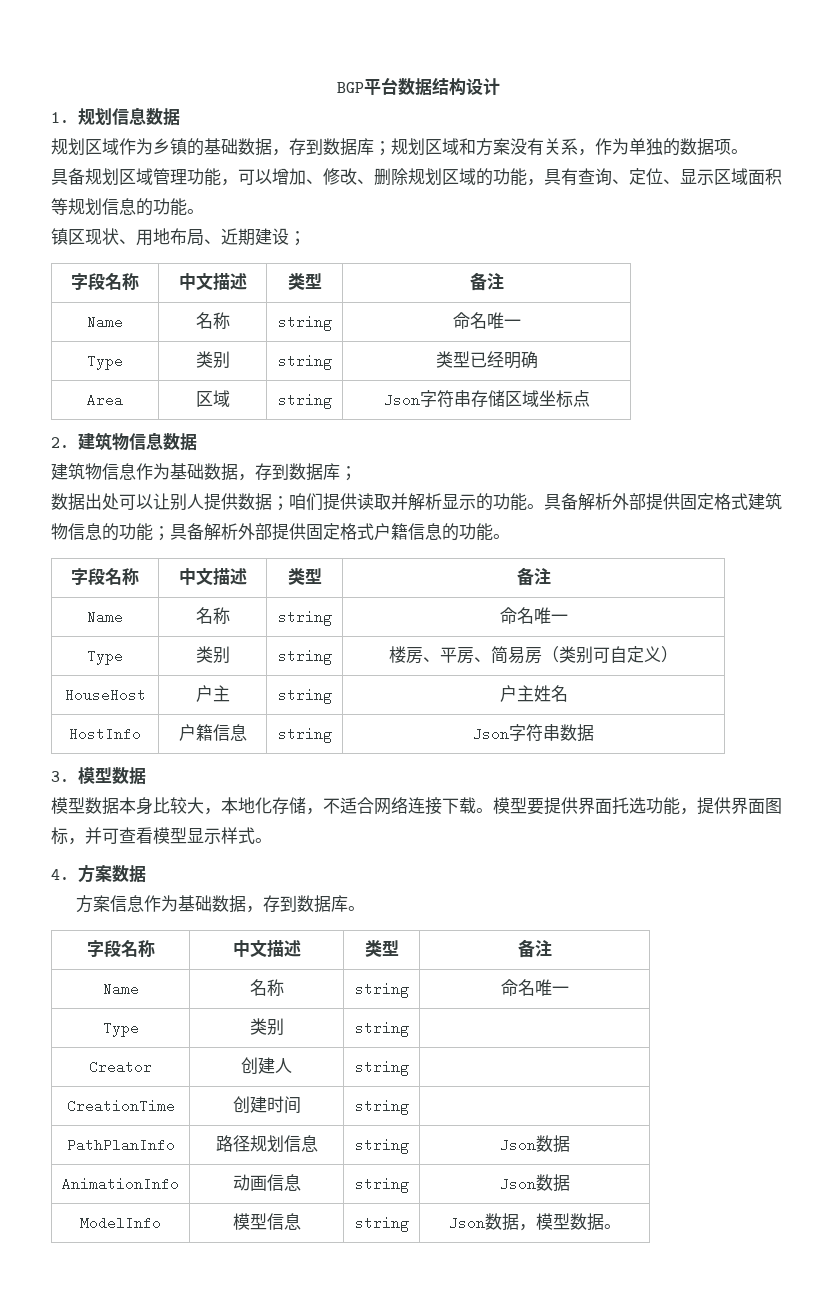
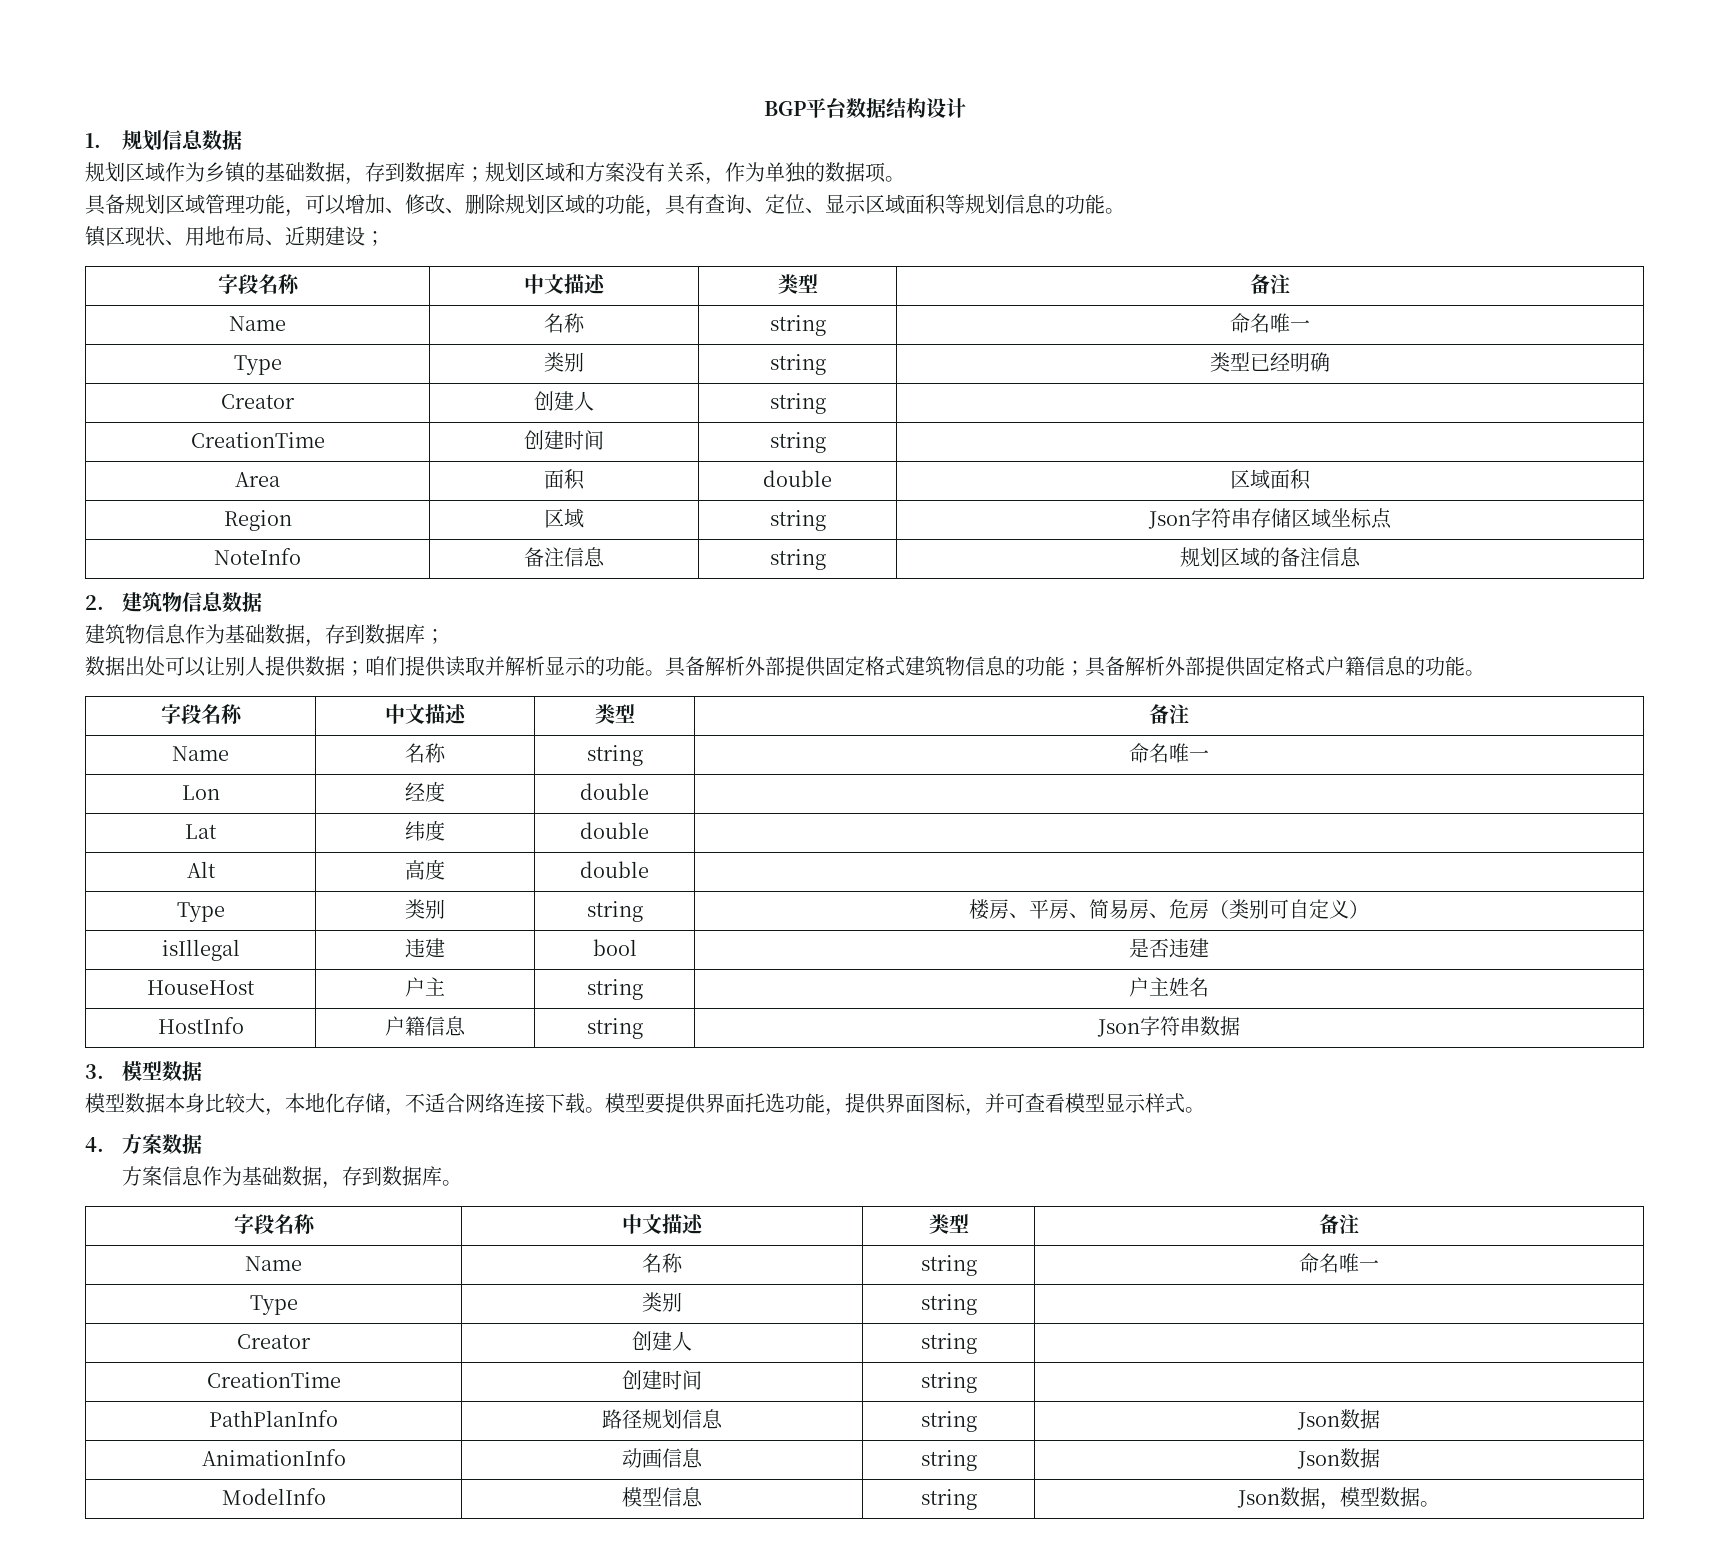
  Type | 类别 | string | 类型已经明确
- Area | 区域 | string | Json字符串存储区域坐标点
+ Creator | 创建人 | string |
+ CreationTime | 创建时间 | string |
+ Area | 面积 | double | 区域面积
+ Region | 区域 | string | Json字符串存储区域坐标点
+ NoteInfo | 备注信息 | string | 规划区域的备注信息
+ Lon | 经度 | double |
+ Lat | 纬度 | double |
+ Alt | 高度 | double |
- Type | 类别 | string | 楼房、平房、简易房（类别可自定义）
+ Type | 类别 | string | 楼房、平房、简易房、危房（类别可自定义）
+ isIllegal | 违建 | bool | 是否违建

